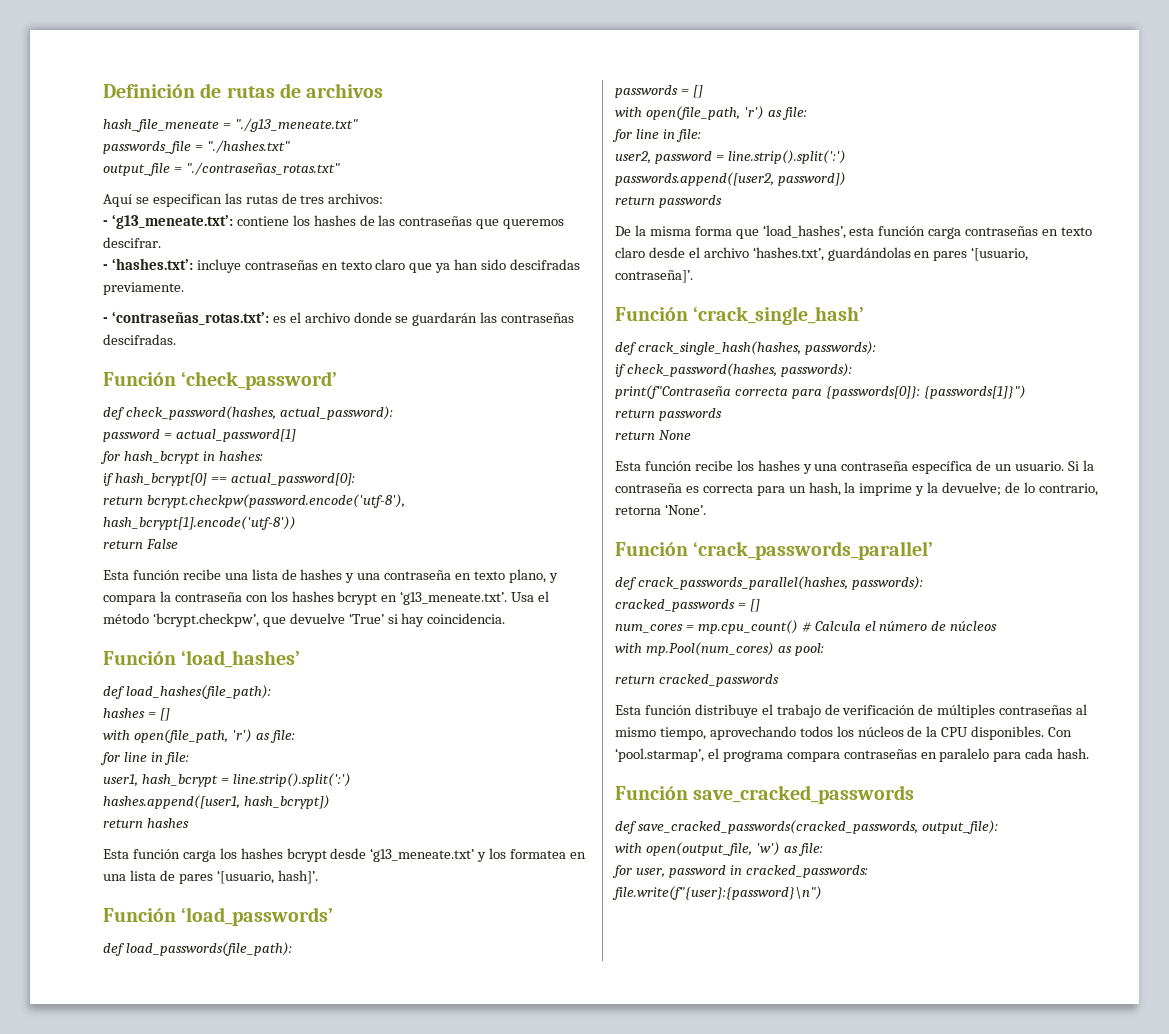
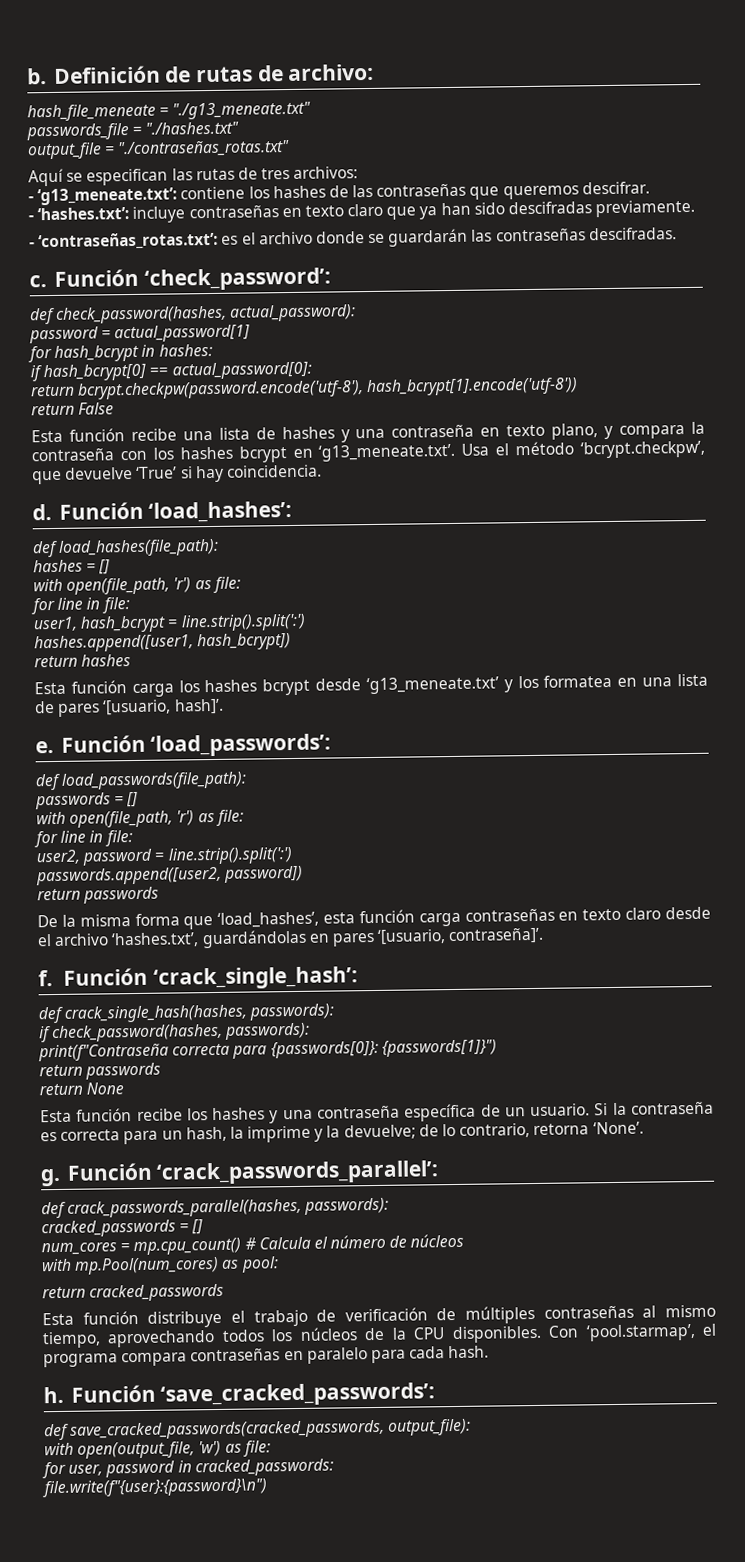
+ b.
- Definición de rutas de archivos
+ Definición de rutas de archivo:
- Función ‘check_password’
+ c. Función ‘check_password’:
- Función ‘load_hashes’
+ d. Función ‘load_hashes’:
- Función ‘load_passwords’
+ e. Función ‘load_passwords’:
- Función ‘crack_single_hash’
+ f. Función ‘crack_single_hash’:
- Función ‘crack_passwords_parallel’
+ g. Función ‘crack_passwords_parallel’:
- Función save_cracked_passwords
+ h. Función ‘save_cracked_passwords’:

